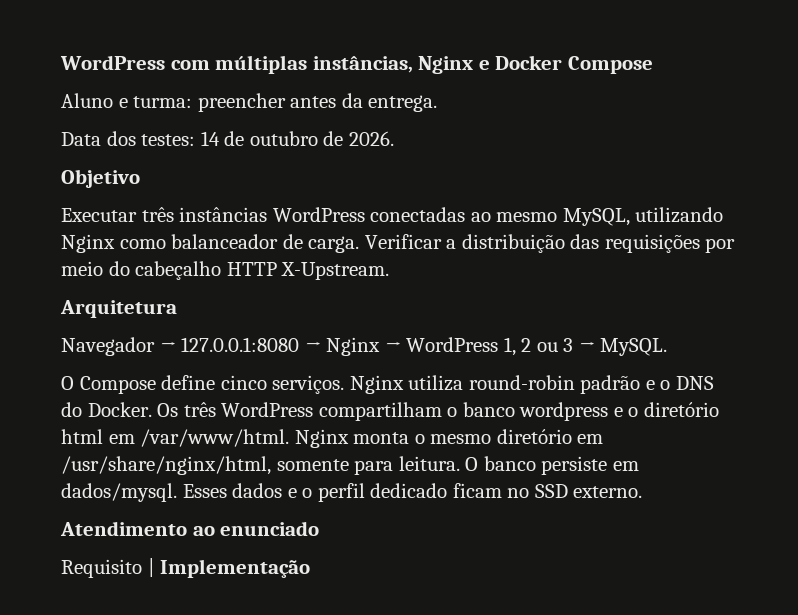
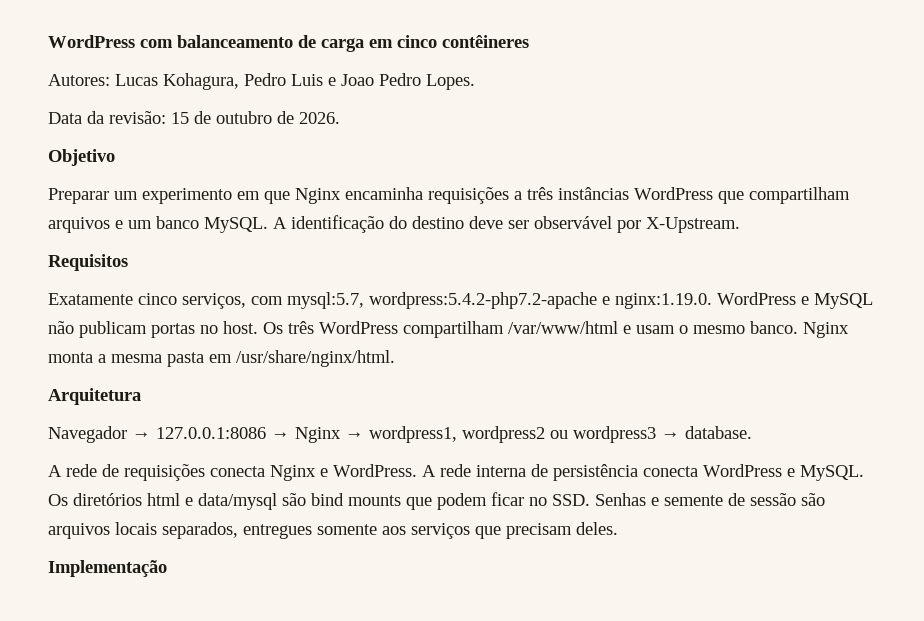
- WordPress com múltiplas instâncias, Nginx e Docker Compose
- Aluno e turma: preencher antes da entrega.
- Data dos testes: 14 de outubro de 2026.
+ WordPress com balanceamento de carga em cinco contêineres
+ Autores: Lucas Kohagura, Pedro Luis e Joao Pedro Lopes.
+ Data da revisão: 15 de outubro de 2026.
- Executar três instâncias WordPress conectadas ao mesmo MySQL, utilizando Nginx como balanceador de carga. Verificar a distribuição das requisições por meio do cabeçalho HTTP X-Upstream.
+ Preparar um experimento em que Nginx encaminha requisições a três instâncias WordPress que compartilham arquivos e um banco MySQL. A identificação do destino deve ser observável por X-Upstream.
+ Requisitos
+ Exatamente cinco serviços, com mysql:5.7, wordpress:5.4.2-php7.2-apache e nginx:1.19.0. WordPress e MySQL não publicam portas no host. Os três WordPress compartilham /var/www/html e usam o mesmo banco. Nginx monta a mesma pasta em /usr/share/nginx/html.
- Navegador → 127.0.0.1:8080 → Nginx → WordPress 1, 2 ou 3 → MySQL.
- O Compose define cinco serviços. Nginx utiliza round-robin padrão e o DNS do Docker. Os três WordPress compartilham o banco wordpress e o diretório html em /var/www/html. Nginx monta o mesmo diretório em /usr/share/nginx/html, somente para leitura. O banco persiste em dados/mysql. Esses dados e o perfil dedicado ficam no SSD externo.
- Atendimento ao enunciado
- Requisito | Implementação
+ Navegador → 127.0.0.1:8086 → Nginx → wordpress1, wordpress2 ou wordpress3 → database.
+ A rede de requisições conecta Nginx e WordPress. A rede interna de persistência conecta WordPress e MySQL. Os diretórios html e data/mysql são bind mounts que podem ficar no SSD. Senhas e semente de sessão são arquivos locais separados, entregues somente aos serviços que precisam deles.
+ Implementação

